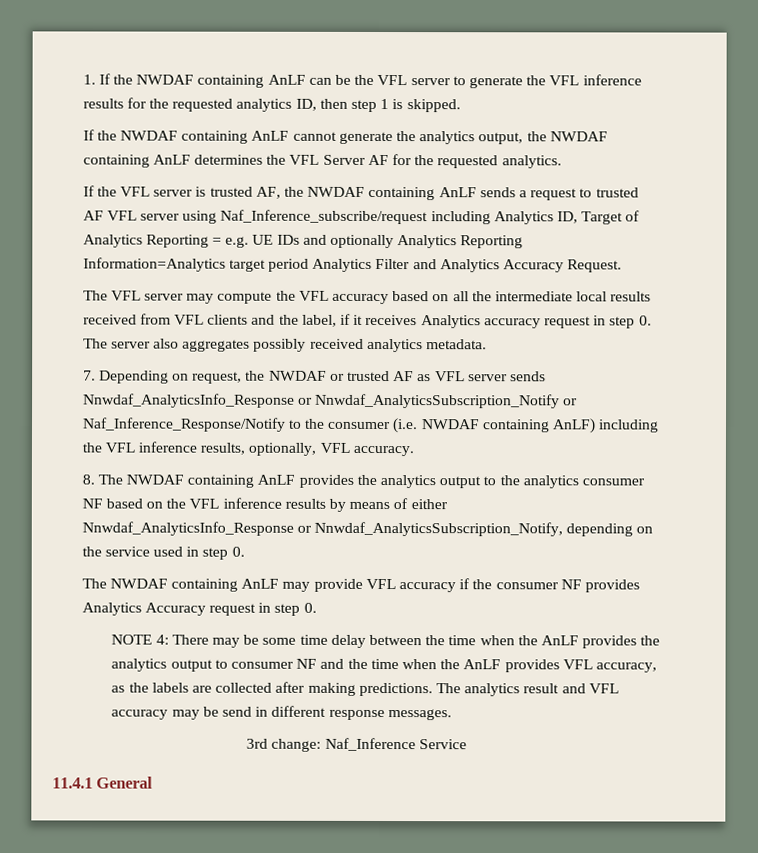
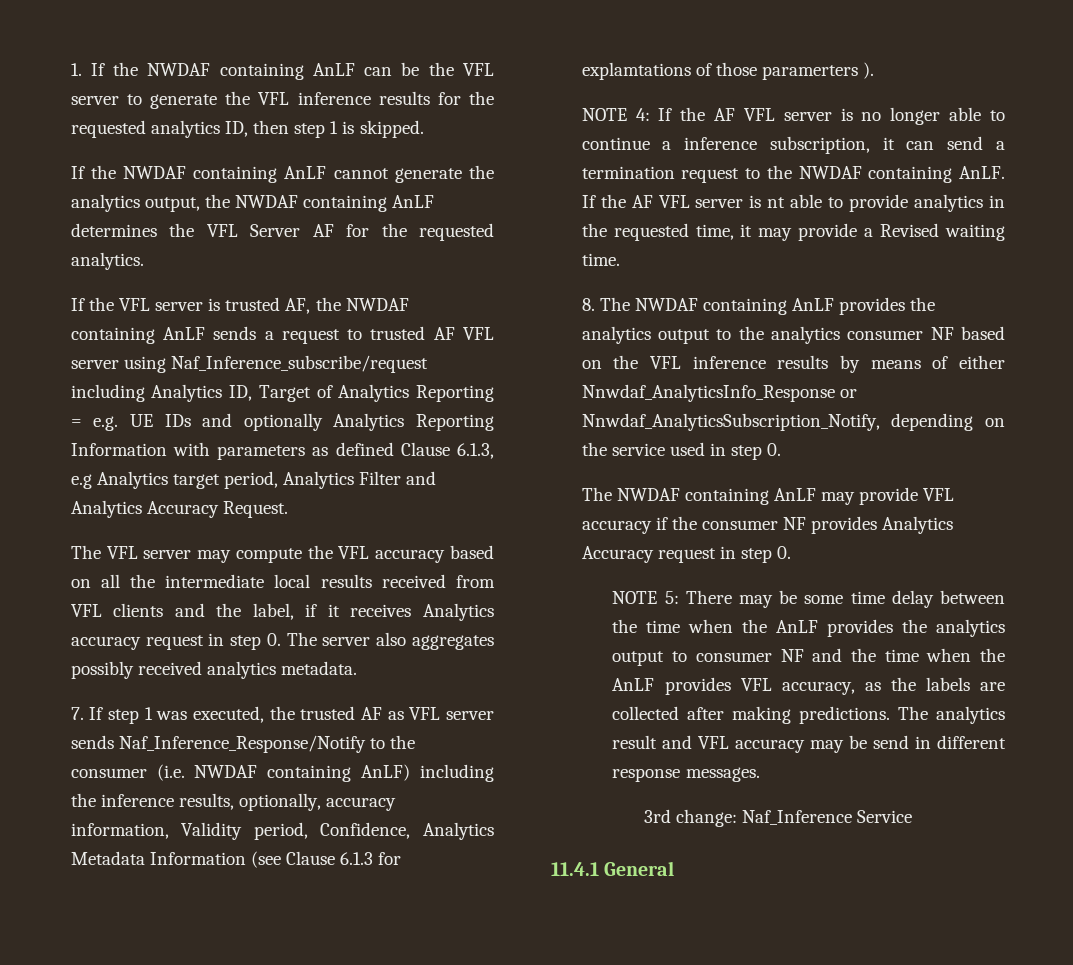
- If the VFL server is trusted AF, the NWDAF containing AnLF sends a request to trusted AF VFL server using Naf_Inference_subscribe/request including Analytics ID, Target of Analytics Reporting = e.g. UE IDs and optionally Analytics Reporting Information=Analytics target period Analytics Filter and Analytics Accuracy Request.
+ If the VFL server is trusted AF, the NWDAF containing AnLF sends a request to trusted AF VFL server using Naf_Inference_subscribe/request including Analytics ID, Target of Analytics Reporting = e.g. UE IDs and optionally Analytics Reporting Information with parameters as defined Clause 6.1.3, e.g Analytics target period, Analytics Filter and Analytics Accuracy Request.
- 7. Depending on request, the NWDAF or trusted AF as VFL server sends Nnwdaf_AnalyticsInfo_Response or Nnwdaf_AnalyticsSubscription_Notify or Naf_Inference_Response/Notify to the consumer (i.e. NWDAF containing AnLF) including the VFL inference results, optionally, VFL accuracy.
+ 7. If step 1 was executed, the trusted AF as VFL server sends Naf_Inference_Response/Notify to the consumer (i.e. NWDAF containing AnLF) including the inference results, optionally, accuracy information, Validity period, Confidence, Analytics Metadata Information (see Clause 6.1.3 for explamtations of those paramerters ).
+ NOTE 4: If the AF VFL server is no longer able to continue a inference subscription, it can send a termination request to the NWDAF containing AnLF. If the AF VFL server is nt able to provide analytics in the requested time, it may provide a Revised waiting time.
- NOTE 4: There may be some time delay between the time when the AnLF provides the analytics output to consumer NF and the time when the AnLF provides VFL accuracy, as the labels are collected after making predictions.
+ NOTE 5: There may be some time delay between the time when the AnLF provides the analytics output to consumer NF and the time when the AnLF provides VFL accuracy, as the labels are collected after making predictions.

